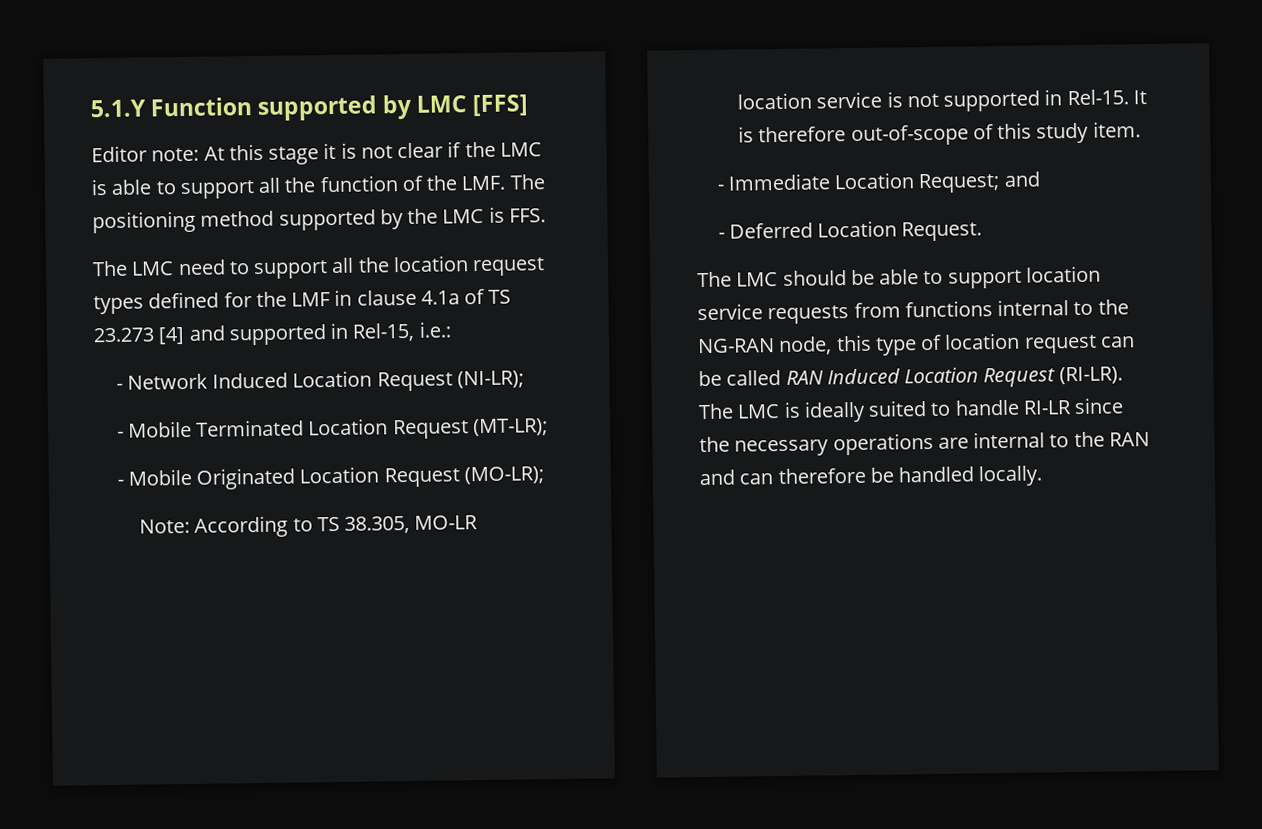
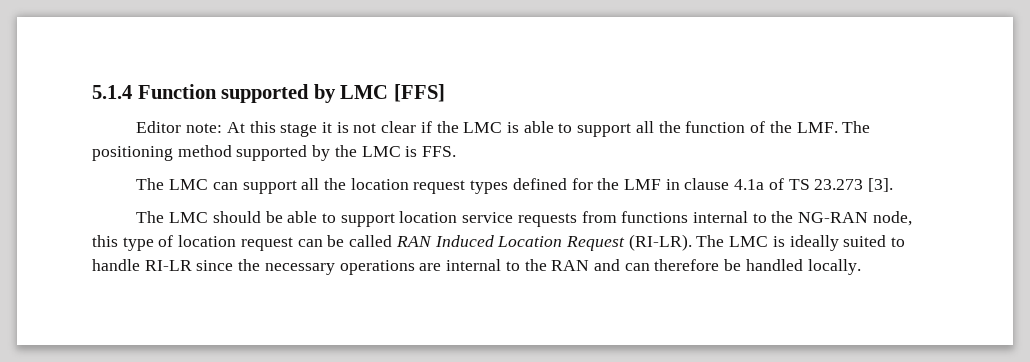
- 5.1.Y Function supported by LMC [FFS]
+ 5.1.4 Function supported by LMC [FFS]
- The LMC need to support all the location request types defined for the LMF in clause 4.1a of TS 23.273 [4] and supported in Rel-15, i.e.:
- - Network Induced Location Request (NI-LR);
- - Mobile Terminated Location Request (MT-LR);
- - Mobile Originated Location Request (MO-LR);
- Note: According to TS 38.305, MO-LR location service is not supported in Rel-15. It is therefore out-of-scope of this study item.
- - Immediate Location Request; and
- - Deferred Location Request.
+ The LMC can support all the location request types defined for the LMF in clause 4.1a of TS 23.273 [3].

